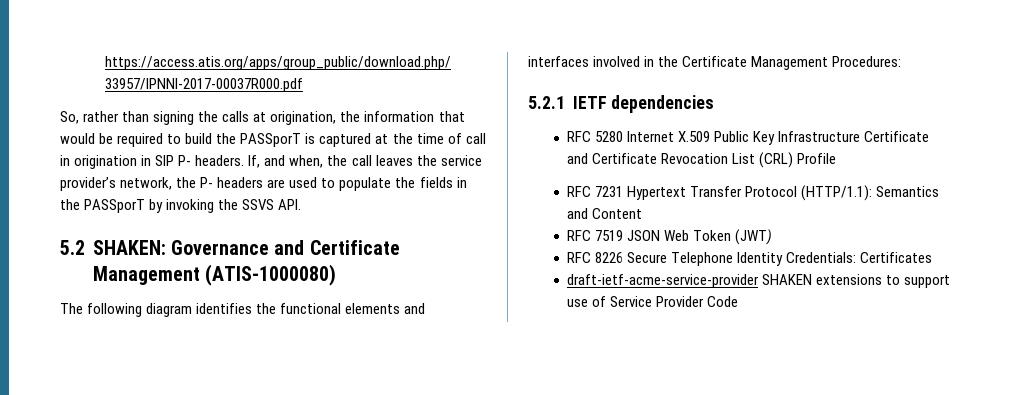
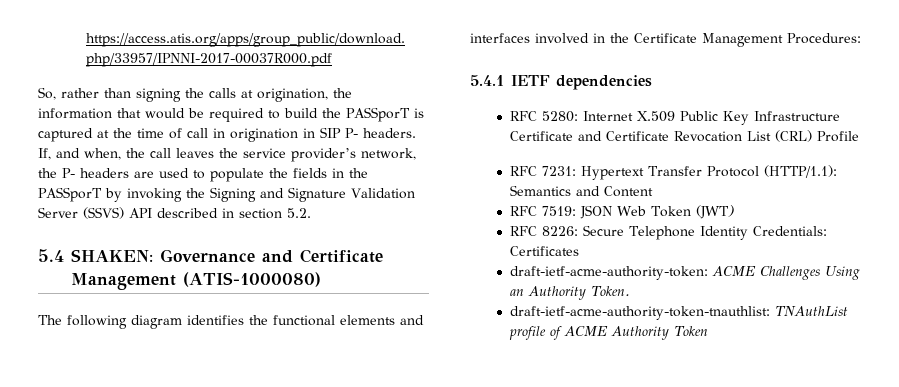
- If, and when, the call leaves the service provider’s network, the P- headers are used to populate the fields in the PASSporT by invoking the SSVS API.
- 5.2 SHAKEN: Governance and Certificate Management (ATIS-1000080)
+ If, and when, the call leaves the service provider’s network, the P- headers are used to populate the fields in the PASSporT by invoking the Signing and Signature Validation Server (SSVS) API described in section 5.2.
+ 5.4 SHAKEN: Governance and Certificate Management (ATIS-1000080)
- 5.2.1 IETF dependencies
+ 5.4.1 IETF dependencies
- RFC 5280 Internet X.509 Public Key Infrastructure Certificate and Certificate Revocation List (CRL) Profile
+ RFC 5280: Internet X.509 Public Key Infrastructure Certificate and Certificate Revocation List (CRL) Profile
- RFC 7231 Hypertext Transfer Protocol (HTTP/1.1): Semantics and Content
+ RFC 7231: Hypertext Transfer Protocol (HTTP/1.1): Semantics and Content
- RFC 7519 JSON Web Token (JWT)
+ RFC 7519: JSON Web Token (JWT)
- RFC 8226 Secure Telephone Identity Credentials: Certificates
+ RFC 8226: Secure Telephone Identity Credentials: Certificates
- draft-ietf-acme-service-provider SHAKEN extensions to support use of Service Provider Code
+ draft-ietf-acme-authority-token: ACME Challenges Using an Authority Token.
+ draft-ietf-acme-authority-token-tnauthlist: TNAuthList profile of ACME Authority Token

